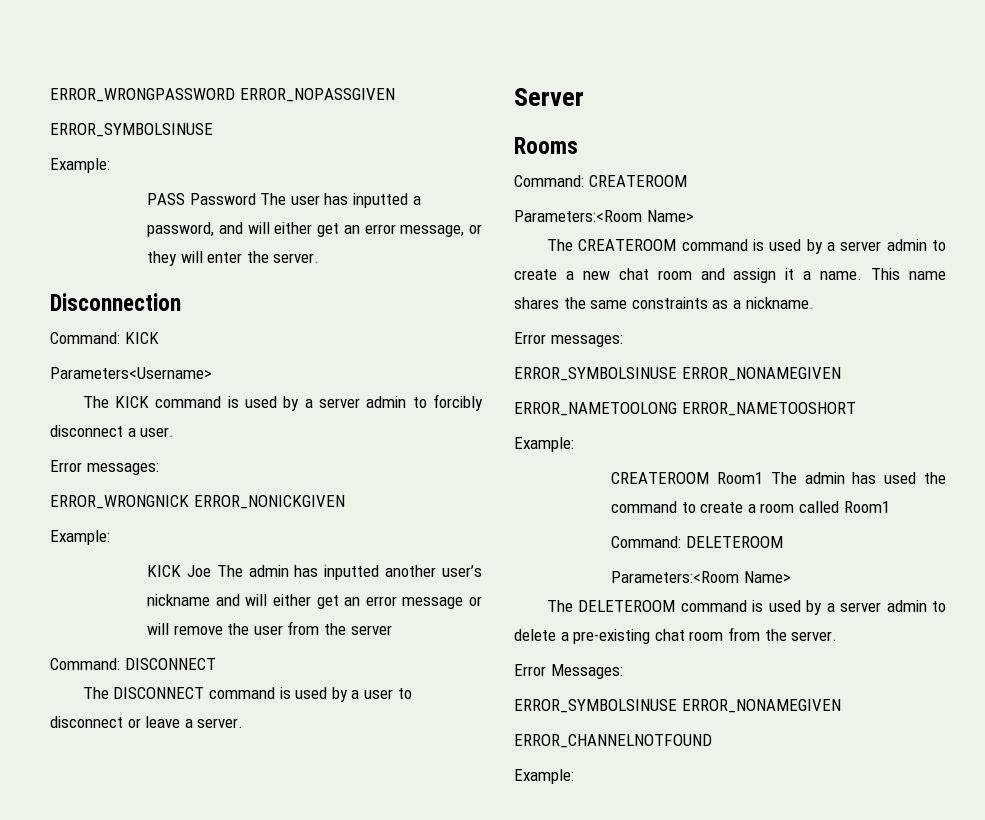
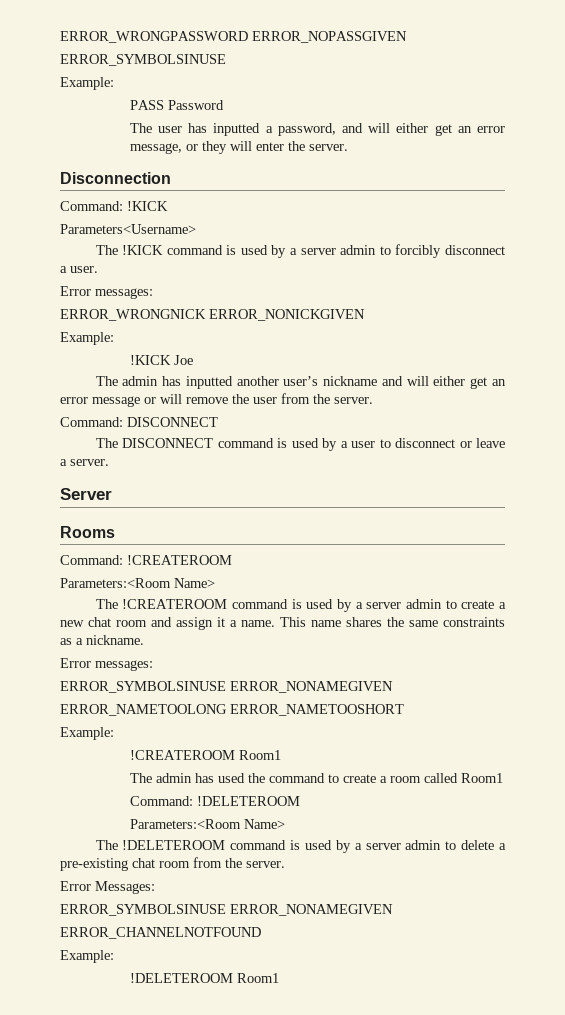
- PASS Password The user has inputted a password, and will either get an error message, or they will enter the server.
+ PASS Password
+ The user has inputted a password, and will either get an error message, or they will enter the server.
- Command: KICK
+ Command: !KICK
- The KICK command is used by a server admin to forcibly disconnect a user.
+ The !KICK command is used by a server admin to forcibly disconnect a user.
- KICK Joe The admin has inputted another user’s nickname and will either get an error message or will remove the user from the server
+ !KICK Joe
+ The admin has inputted another user’s nickname and will either get an error message or will remove the user from the server.
- Command: CREATEROOM
+ Command: !CREATEROOM
  Parameters:<Room Name>
- The CREATEROOM command is used by a server admin to create a new chat room and assign it a name.
+ The !CREATEROOM command is used by a server admin to create a new chat room and assign it a name.
- CREATEROOM Room1 The admin has used the command to create a room called Room1
+ !CREATEROOM Room1
+ The admin has used the command to create a room called Room1
- Command: DELETEROOM
+ Command: !DELETEROOM
  Parameters:<Room Name>
- The DELETEROOM command is used by a server admin to delete a pre-existing chat room from the server.
+ The !DELETEROOM command is used by a server admin to delete a pre-existing chat room from the server.
+ !DELETEROOM Room1

